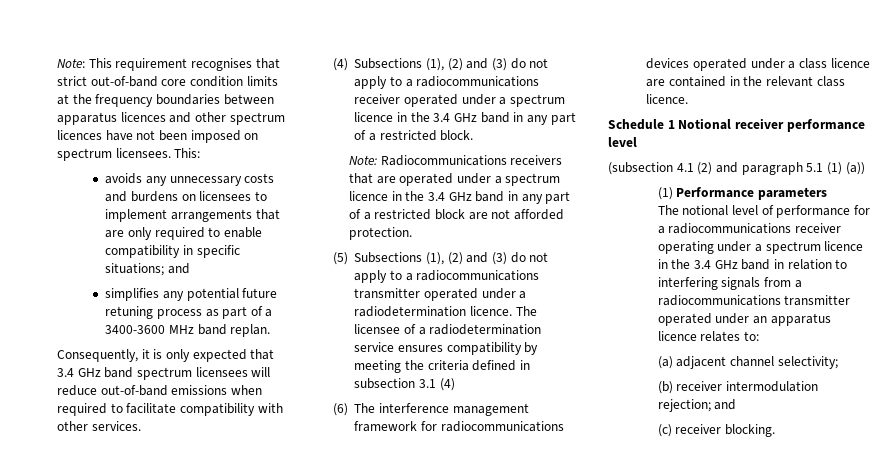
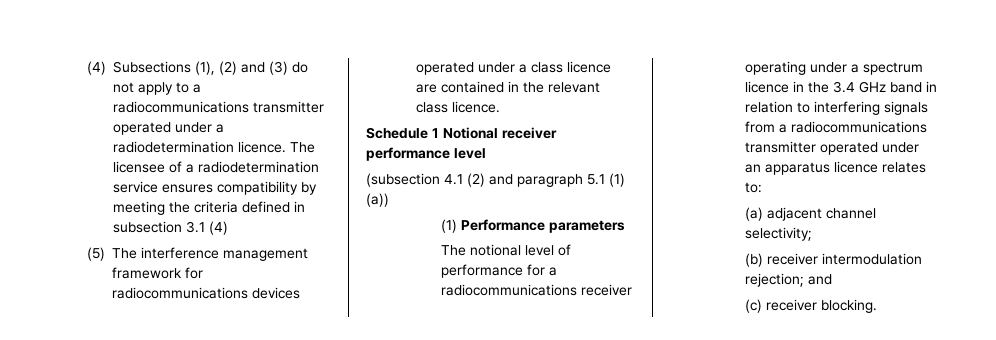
- Note: This requirement recognises that strict out-of-band core condition limits at the frequency boundaries between apparatus licences and other spectrum licences have not been imposed on spectrum licensees. This:
- avoids any unnecessary costs and burdens on licensees to implement arrangements that are only required to enable compatibility in specific situations; and
- simplifies any potential future retuning process as part of a 3400-3600 MHz band replan.
- Consequently, it is only expected that 3.4 GHz band spectrum licensees will reduce out-of-band emissions when required to facilitate compatibility with other services.
- (4) Subsections (1), (2) and (3) do not apply to a radiocommunications receiver operated under a spectrum licence in the 3.4 GHz band in any part of a restricted block.
- Note: Radiocommunications receivers that are operated under a spectrum licence in the 3.4 GHz band in any part of a restricted block are not afforded protection.
- (5) Subsections (1), (2) and (3) do not apply to a radiocommunications transmitter operated under a radiodetermination licence.
+ (4) Subsections (1), (2) and (3) do not apply to a radiocommunications transmitter operated under a radiodetermination licence.
- (6) The interference management framework for radiocommunications devices operated under a class licence are contained in the relevant class licence.
+ (5) The interference management framework for radiocommunications devices operated under a class licence are contained in the relevant class licence.

